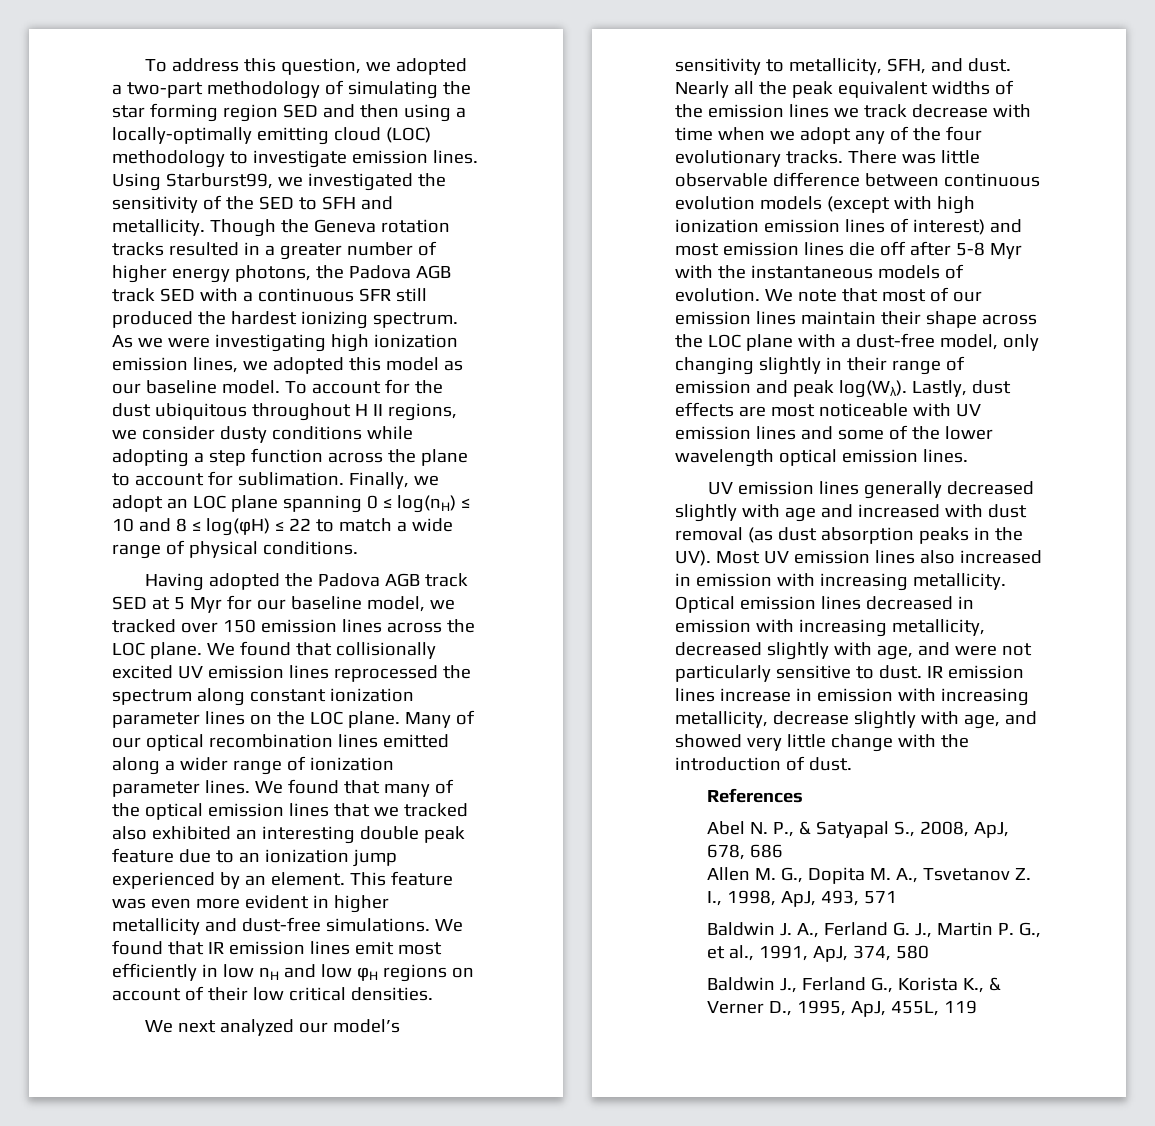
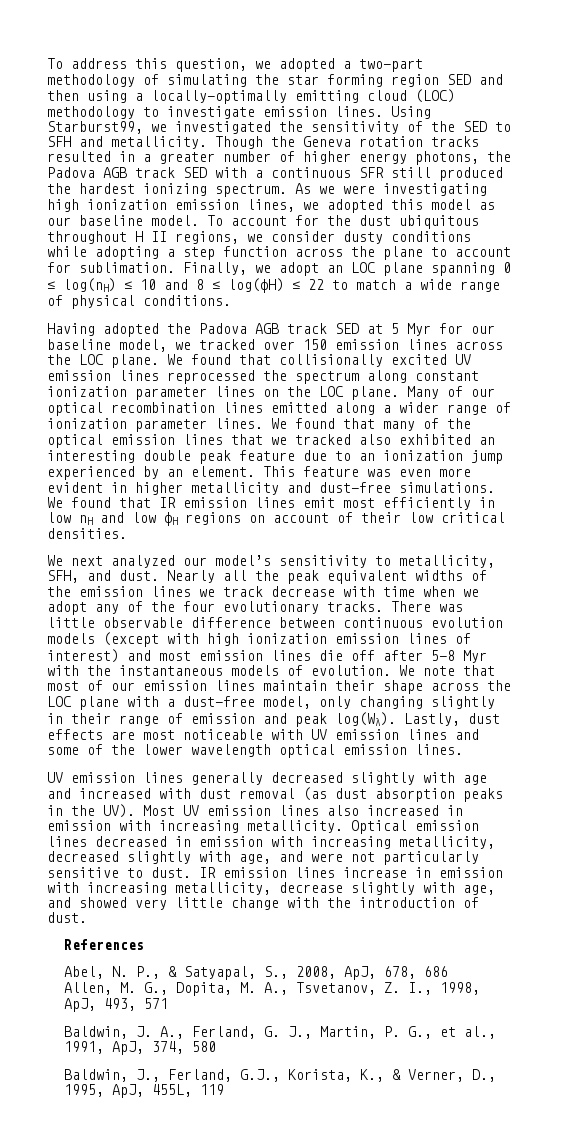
- Abel N. P., & Satyapal S., 2008, ApJ, 678, 686
+ Abel, N. P., & Satyapal, S., 2008, ApJ, 678, 686
- Allen M. G., Dopita M. A., Tsvetanov Z. I., 1998, ApJ, 493, 571
+ Allen, M. G., Dopita, M. A., Tsvetanov, Z. I., 1998, ApJ, 493, 571
- Baldwin J. A., Ferland G. J., Martin P. G., et al., 1991, ApJ, 374, 580
+ Baldwin, J. A., Ferland, G. J., Martin, P. G., et al., 1991, ApJ, 374, 580
- Baldwin J., Ferland G., Korista K., & Verner D., 1995, ApJ, 455L, 119
+ Baldwin, J., Ferland, G.J., Korista, K., & Verner, D., 1995, ApJ, 455L, 119

